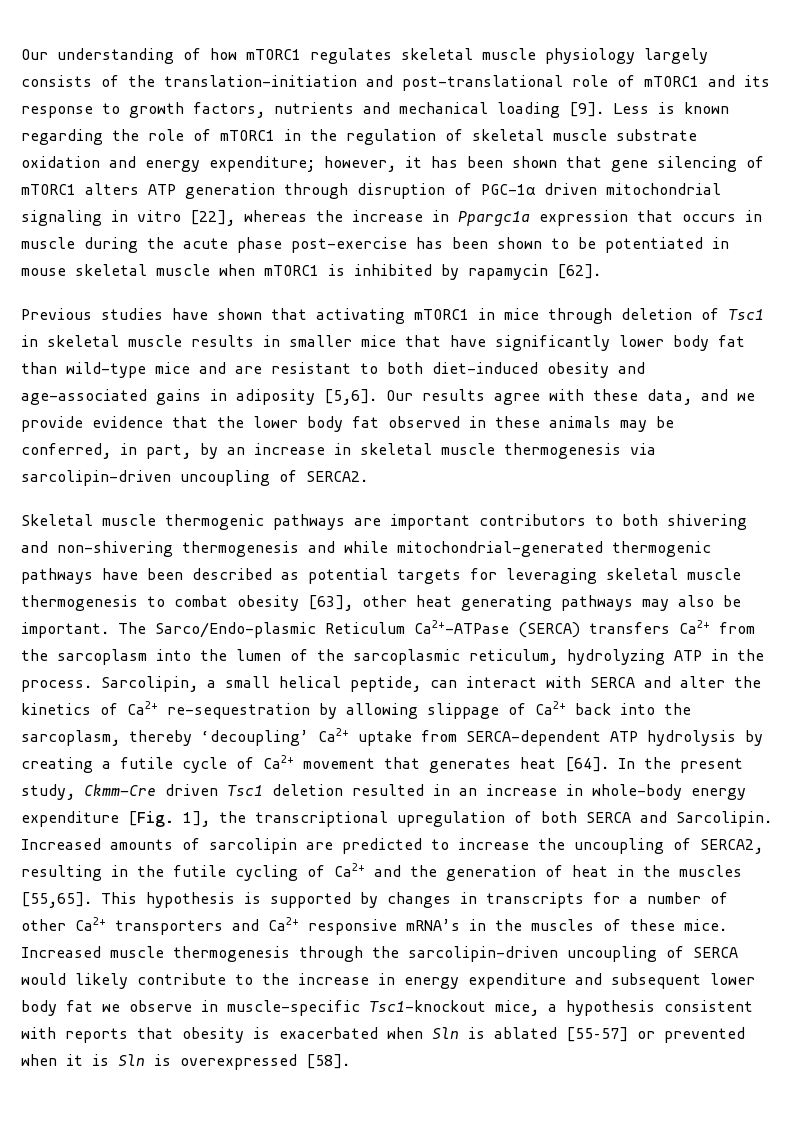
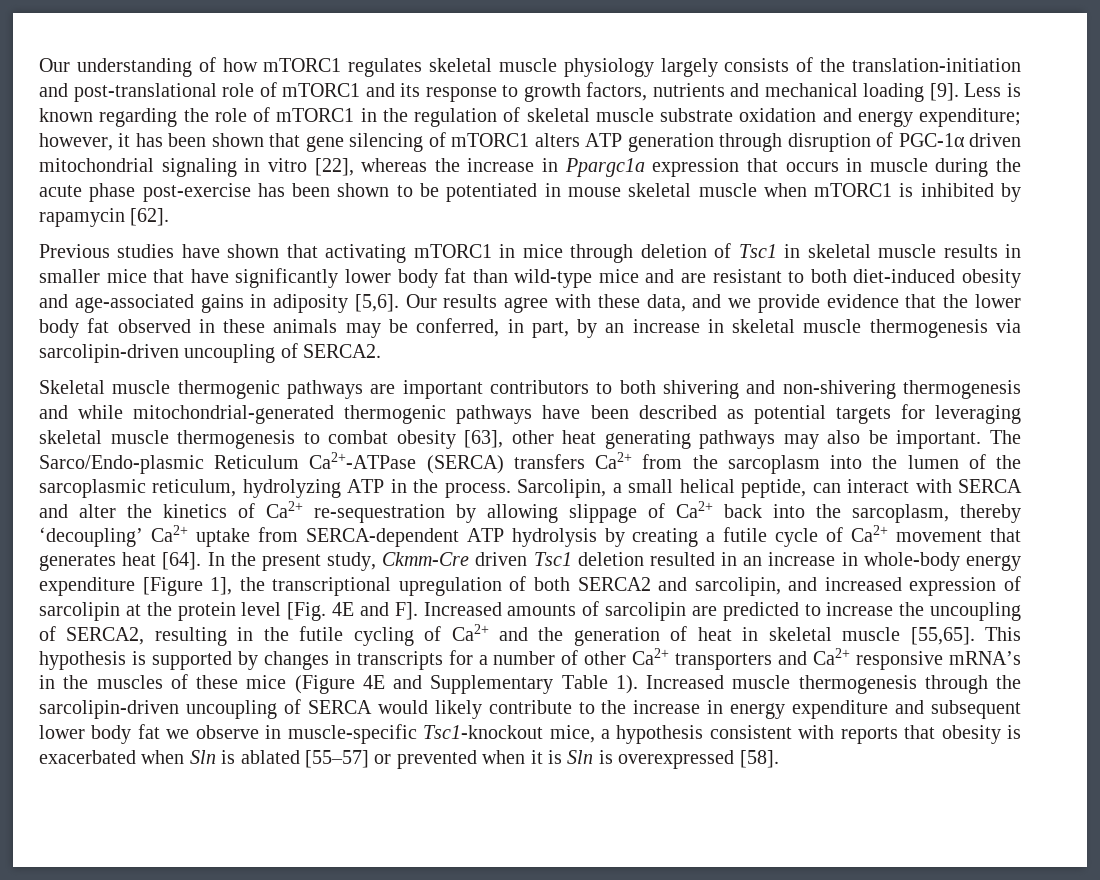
- In the present study, Ckmm-Cre driven Tsc1 deletion resulted in an increase in whole-body energy expenditure [Fig. 1], the transcriptional upregulation of both SERCA and Sarcolipin. Increased amounts of sarcolipin are predicted to increase the uncoupling of SERCA2, resulting in the futile cycling of Ca2+ and the generation of heat in the muscles [55,65].
+ In the present study, Ckmm-Cre driven Tsc1 deletion resulted in an increase in whole-body energy expenditure [Figure 1], the transcriptional upregulation of both SERCA2 and sarcolipin, and increased expression of sarcolipin at the protein level [Fig. 4E and F]. Increased amounts of sarcolipin are predicted to increase the uncoupling of SERCA2, resulting in the futile cycling of Ca2+ and the generation of heat in skeletal muscle [55,65].
- This hypothesis is supported by changes in transcripts for a number of other Ca2+ transporters and Ca2+ responsive mRNA’s in the muscles of these mice.
+ This hypothesis is supported by changes in transcripts for a number of other Ca2+ transporters and Ca2+ responsive mRNA’s in the muscles of these mice (Figure 4E and Supplementary Table 1).

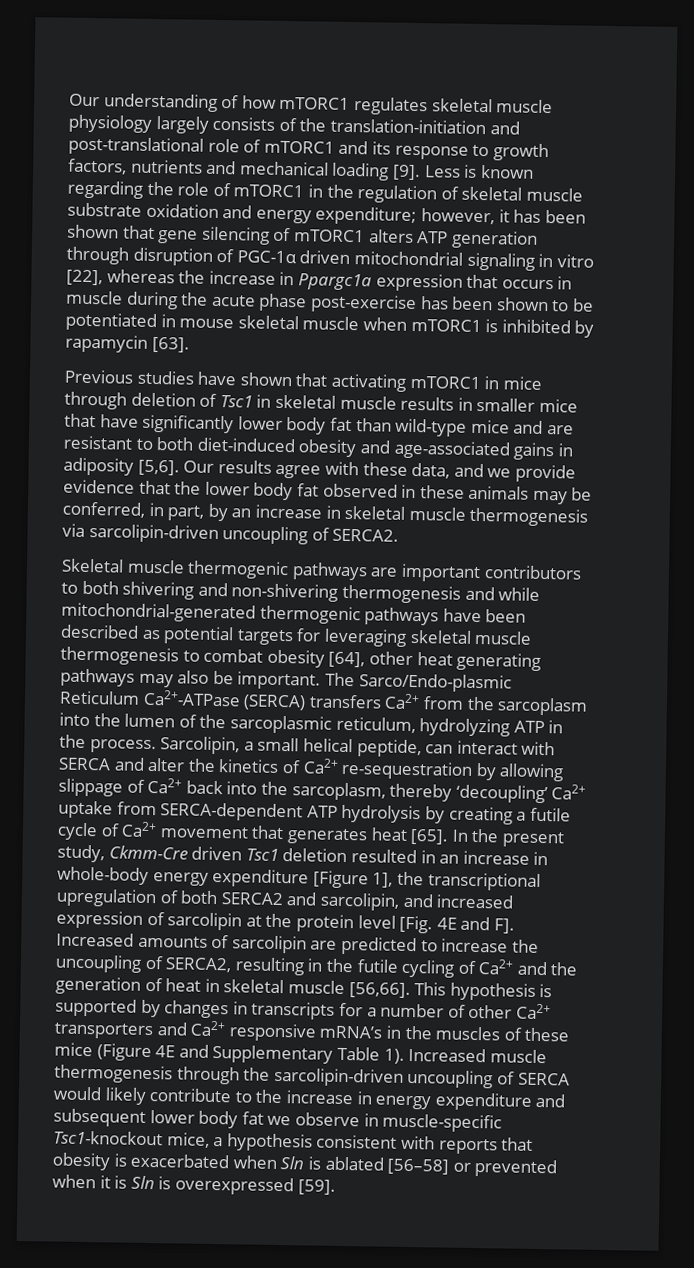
- however, it has been shown that gene silencing of mTORC1 alters ATP generation through disruption of PGC-1α driven mitochondrial signaling in vitro [22], whereas the increase in Ppargc1a expression that occurs in muscle during the acute phase post-exercise has been shown to be potentiated in mouse skeletal muscle when mTORC1 is inhibited by rapamycin [62].
+ however, it has been shown that gene silencing of mTORC1 alters ATP generation through disruption of PGC-1α driven mitochondrial signaling in vitro [22], whereas the increase in Ppargc1a expression that occurs in muscle during the acute phase post-exercise has been shown to be potentiated in mouse skeletal muscle when mTORC1 is inhibited by rapamycin [63].
- Skeletal muscle thermogenic pathways are important contributors to both shivering and non-shivering thermogenesis and while mitochondrial-generated thermogenic pathways have been described as potential targets for leveraging skeletal muscle thermogenesis to combat obesity [63], other heat generating pathways may also be important.
+ Skeletal muscle thermogenic pathways are important contributors to both shivering and non-shivering thermogenesis and while mitochondrial-generated thermogenic pathways have been described as potential targets for leveraging skeletal muscle thermogenesis to combat obesity [64], other heat generating pathways may also be important.
- Sarcolipin, a small helical peptide, can interact with SERCA and alter the kinetics of Ca2+ re-sequestration by allowing slippage of Ca2+ back into the sarcoplasm, thereby ‘decoupling’ Ca2+ uptake from SERCA-dependent ATP hydrolysis by creating a futile cycle of Ca2+ movement that generates heat [64].
+ Sarcolipin, a small helical peptide, can interact with SERCA and alter the kinetics of Ca2+ re-sequestration by allowing slippage of Ca2+ back into the sarcoplasm, thereby ‘decoupling’ Ca2+ uptake from SERCA-dependent ATP hydrolysis by creating a futile cycle of Ca2+ movement that generates heat [65].
- In the present study, Ckmm-Cre driven Tsc1 deletion resulted in an increase in whole-body energy expenditure [Figure 1], the transcriptional upregulation of both SERCA2 and sarcolipin, and increased expression of sarcolipin at the protein level [Fig. 4E and F]. Increased amounts of sarcolipin are predicted to increase the uncoupling of SERCA2, resulting in the futile cycling of Ca2+ and the generation of heat in skeletal muscle [55,65].
+ In the present study, Ckmm-Cre driven Tsc1 deletion resulted in an increase in whole-body energy expenditure [Figure 1], the transcriptional upregulation of both SERCA2 and sarcolipin, and increased expression of sarcolipin at the protein level [Fig. 4E and F]. Increased amounts of sarcolipin are predicted to increase the uncoupling of SERCA2, resulting in the futile cycling of Ca2+ and the generation of heat in skeletal muscle [56,66].
- Increased muscle thermogenesis through the sarcolipin-driven uncoupling of SERCA would likely contribute to the increase in energy expenditure and subsequent lower body fat we observe in muscle-specific Tsc1-knockout mice, a hypothesis consistent with reports that obesity is exacerbated when Sln is ablated [55–57] or prevented when it is Sln is overexpressed [58].
+ Increased muscle thermogenesis through the sarcolipin-driven uncoupling of SERCA would likely contribute to the increase in energy expenditure and subsequent lower body fat we observe in muscle-specific Tsc1-knockout mice, a hypothesis consistent with reports that obesity is exacerbated when Sln is ablated [56–58] or prevented when it is Sln is overexpressed [59].

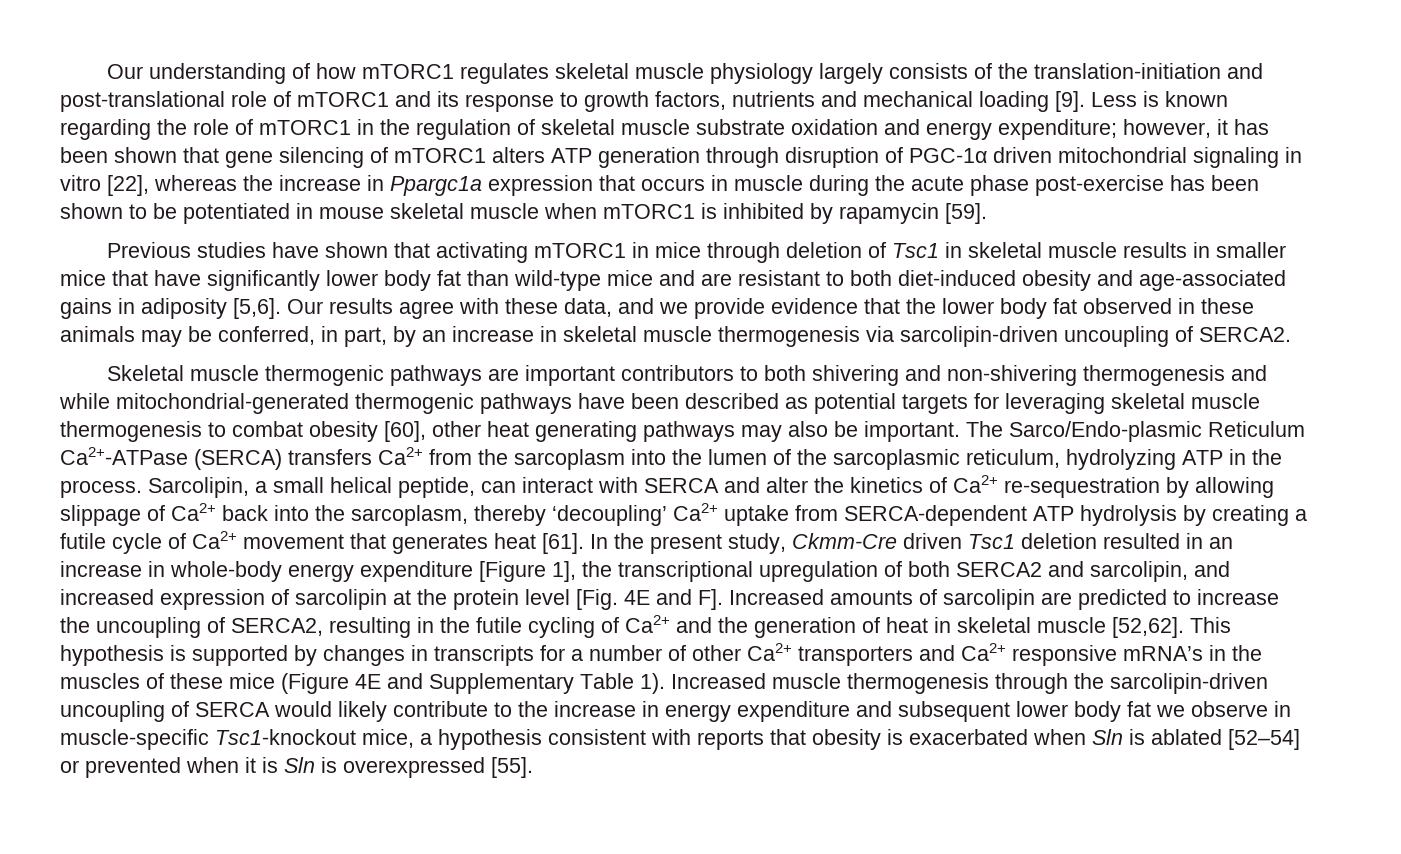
- however, it has been shown that gene silencing of mTORC1 alters ATP generation through disruption of PGC-1α driven mitochondrial signaling in vitro [22], whereas the increase in Ppargc1a expression that occurs in muscle during the acute phase post-exercise has been shown to be potentiated in mouse skeletal muscle when mTORC1 is inhibited by rapamycin [63].
+ however, it has been shown that gene silencing of mTORC1 alters ATP generation through disruption of PGC-1α driven mitochondrial signaling in vitro [22], whereas the increase in Ppargc1a expression that occurs in muscle during the acute phase post-exercise has been shown to be potentiated in mouse skeletal muscle when mTORC1 is inhibited by rapamycin [59].
- Skeletal muscle thermogenic pathways are important contributors to both shivering and non-shivering thermogenesis and while mitochondrial-generated thermogenic pathways have been described as potential targets for leveraging skeletal muscle thermogenesis to combat obesity [64], other heat generating pathways may also be important.
+ Skeletal muscle thermogenic pathways are important contributors to both shivering and non-shivering thermogenesis and while mitochondrial-generated thermogenic pathways have been described as potential targets for leveraging skeletal muscle thermogenesis to combat obesity [60], other heat generating pathways may also be important.
- Sarcolipin, a small helical peptide, can interact with SERCA and alter the kinetics of Ca2+ re-sequestration by allowing slippage of Ca2+ back into the sarcoplasm, thereby ‘decoupling’ Ca2+ uptake from SERCA-dependent ATP hydrolysis by creating a futile cycle of Ca2+ movement that generates heat [65].
+ Sarcolipin, a small helical peptide, can interact with SERCA and alter the kinetics of Ca2+ re-sequestration by allowing slippage of Ca2+ back into the sarcoplasm, thereby ‘decoupling’ Ca2+ uptake from SERCA-dependent ATP hydrolysis by creating a futile cycle of Ca2+ movement that generates heat [61].
- In the present study, Ckmm-Cre driven Tsc1 deletion resulted in an increase in whole-body energy expenditure [Figure 1], the transcriptional upregulation of both SERCA2 and sarcolipin, and increased expression of sarcolipin at the protein level [Fig. 4E and F]. Increased amounts of sarcolipin are predicted to increase the uncoupling of SERCA2, resulting in the futile cycling of Ca2+ and the generation of heat in skeletal muscle [56,66].
+ In the present study, Ckmm-Cre driven Tsc1 deletion resulted in an increase in whole-body energy expenditure [Figure 1], the transcriptional upregulation of both SERCA2 and sarcolipin, and increased expression of sarcolipin at the protein level [Fig. 4E and F]. Increased amounts of sarcolipin are predicted to increase the uncoupling of SERCA2, resulting in the futile cycling of Ca2+ and the generation of heat in skeletal muscle [52,62].
- Increased muscle thermogenesis through the sarcolipin-driven uncoupling of SERCA would likely contribute to the increase in energy expenditure and subsequent lower body fat we observe in muscle-specific Tsc1-knockout mice, a hypothesis consistent with reports that obesity is exacerbated when Sln is ablated [56–58] or prevented when it is Sln is overexpressed [59].
+ Increased muscle thermogenesis through the sarcolipin-driven uncoupling of SERCA would likely contribute to the increase in energy expenditure and subsequent lower body fat we observe in muscle-specific Tsc1-knockout mice, a hypothesis consistent with reports that obesity is exacerbated when Sln is ablated [52–54] or prevented when it is Sln is overexpressed [55].

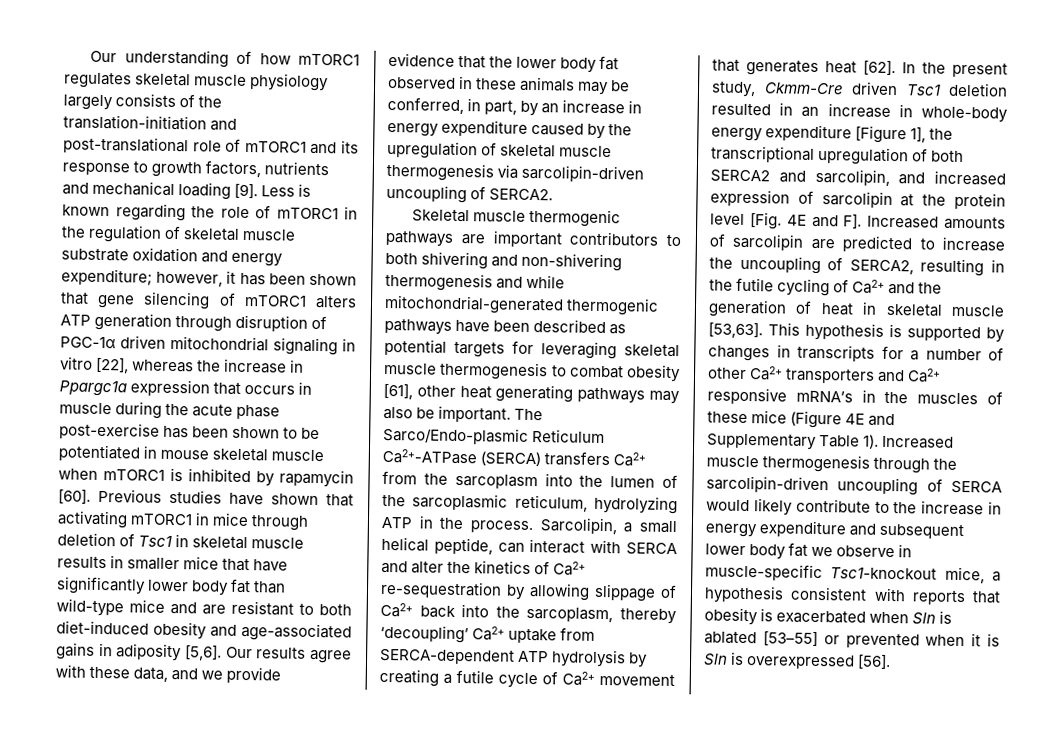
- however, it has been shown that gene silencing of mTORC1 alters ATP generation through disruption of PGC-1α driven mitochondrial signaling in vitro [22], whereas the increase in Ppargc1a expression that occurs in muscle during the acute phase post-exercise has been shown to be potentiated in mouse skeletal muscle when mTORC1 is inhibited by rapamycin [59].
- Previous studies have shown that activating mTORC1 in mice through deletion of Tsc1 in skeletal muscle results in smaller mice that have significantly lower body fat than wild-type mice and are resistant to both diet-induced obesity and age-associated gains in adiposity [5,6].
+ however, it has been shown that gene silencing of mTORC1 alters ATP generation through disruption of PGC-1α driven mitochondrial signaling in vitro [22], whereas the increase in Ppargc1a expression that occurs in muscle during the acute phase post-exercise has been shown to be potentiated in mouse skeletal muscle when mTORC1 is inhibited by rapamycin [60]. Previous studies have shown that activating mTORC1 in mice through deletion of Tsc1 in skeletal muscle results in smaller mice that have significantly lower body fat than wild-type mice and are resistant to both diet-induced obesity and age-associated gains in adiposity [5,6].
- Our results agree with these data, and we provide evidence that the lower body fat observed in these animals may be conferred, in part, by an increase in skeletal muscle thermogenesis via sarcolipin-driven uncoupling of SERCA2.
+ Our results agree with these data, and we provide evidence that the lower body fat observed in these animals may be conferred, in part, by an increase in energy expenditure caused by the upregulation of skeletal muscle thermogenesis via sarcolipin-driven uncoupling of SERCA2.
- Skeletal muscle thermogenic pathways are important contributors to both shivering and non-shivering thermogenesis and while mitochondrial-generated thermogenic pathways have been described as potential targets for leveraging skeletal muscle thermogenesis to combat obesity [60], other heat generating pathways may also be important.
+ Skeletal muscle thermogenic pathways are important contributors to both shivering and non-shivering thermogenesis and while mitochondrial-generated thermogenic pathways have been described as potential targets for leveraging skeletal muscle thermogenesis to combat obesity [61], other heat generating pathways may also be important.
- Sarcolipin, a small helical peptide, can interact with SERCA and alter the kinetics of Ca2+ re-sequestration by allowing slippage of Ca2+ back into the sarcoplasm, thereby ‘decoupling’ Ca2+ uptake from SERCA-dependent ATP hydrolysis by creating a futile cycle of Ca2+ movement that generates heat [61].
+ Sarcolipin, a small helical peptide, can interact with SERCA and alter the kinetics of Ca2+ re-sequestration by allowing slippage of Ca2+ back into the sarcoplasm, thereby ‘decoupling’ Ca2+ uptake from SERCA-dependent ATP hydrolysis by creating a futile cycle of Ca2+ movement that generates heat [62].
- In the present study, Ckmm-Cre driven Tsc1 deletion resulted in an increase in whole-body energy expenditure [Figure 1], the transcriptional upregulation of both SERCA2 and sarcolipin, and increased expression of sarcolipin at the protein level [Fig. 4E and F]. Increased amounts of sarcolipin are predicted to increase the uncoupling of SERCA2, resulting in the futile cycling of Ca2+ and the generation of heat in skeletal muscle [52,62].
+ In the present study, Ckmm-Cre driven Tsc1 deletion resulted in an increase in whole-body energy expenditure [Figure 1], the transcriptional upregulation of both SERCA2 and sarcolipin, and increased expression of sarcolipin at the protein level [Fig. 4E and F]. Increased amounts of sarcolipin are predicted to increase the uncoupling of SERCA2, resulting in the futile cycling of Ca2+ and the generation of heat in skeletal muscle [53,63].
- Increased muscle thermogenesis through the sarcolipin-driven uncoupling of SERCA would likely contribute to the increase in energy expenditure and subsequent lower body fat we observe in muscle-specific Tsc1-knockout mice, a hypothesis consistent with reports that obesity is exacerbated when Sln is ablated [52–54] or prevented when it is Sln is overexpressed [55].
+ Increased muscle thermogenesis through the sarcolipin-driven uncoupling of SERCA would likely contribute to the increase in energy expenditure and subsequent lower body fat we observe in muscle-specific Tsc1-knockout mice, a hypothesis consistent with reports that obesity is exacerbated when Sln is ablated [53–55] or prevented when it is Sln is overexpressed [56].

